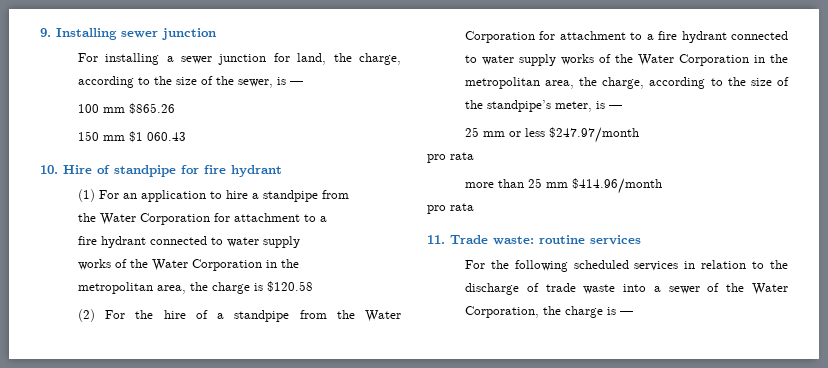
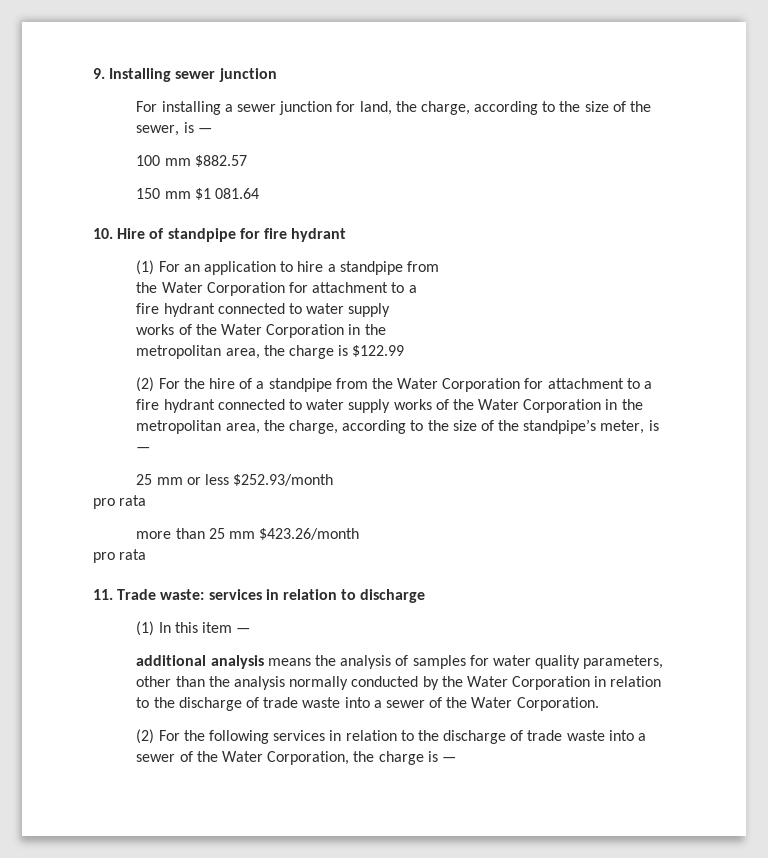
- 100 mm $865.26
+ 100 mm $882.57
- 150 mm $1 060.43
+ 150 mm $1 081.64
- metropolitan area, the charge is $120.58
+ metropolitan area, the charge is $122.99
- 25 mm or less $247.97/month
+ 25 mm or less $252.93/month
- more than 25 mm $414.96/month
+ more than 25 mm $423.26/month
- 11. Trade waste: routine services
- For the following scheduled services in relation to the discharge of trade waste into a sewer of the Water Corporation, the charge is —
+ 11. Trade waste: services in relation to discharge
+ (1) In this item —
+ additional analysis means the analysis of samples for water quality parameters, other than the analysis normally conducted by the Water Corporation in relation to the discharge of trade waste into a sewer of the Water Corporation.
+ (2) For the following services in relation to the discharge of trade waste into a sewer of the Water Corporation, the charge is —

